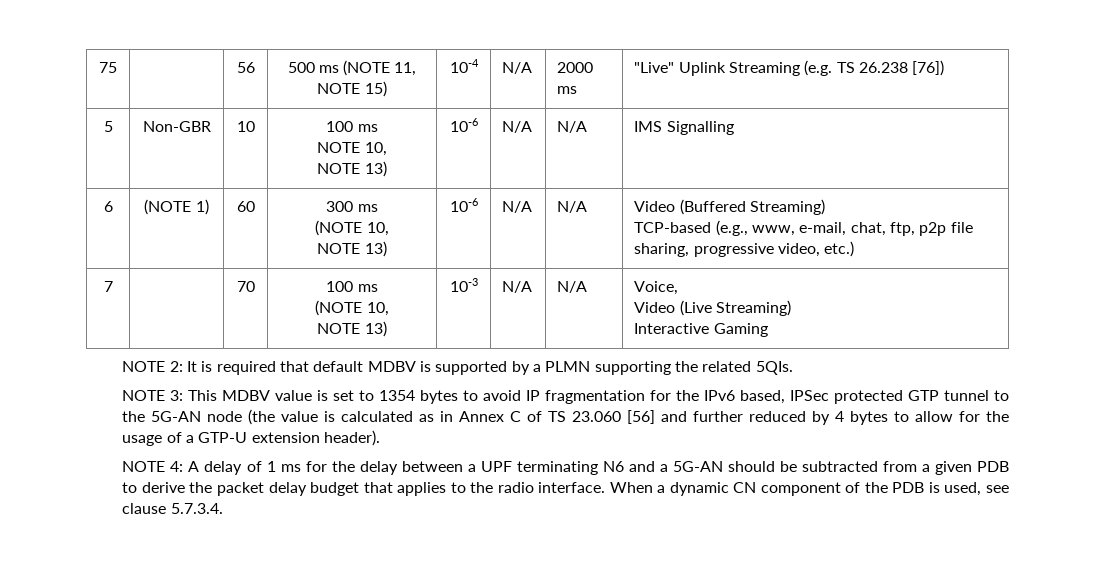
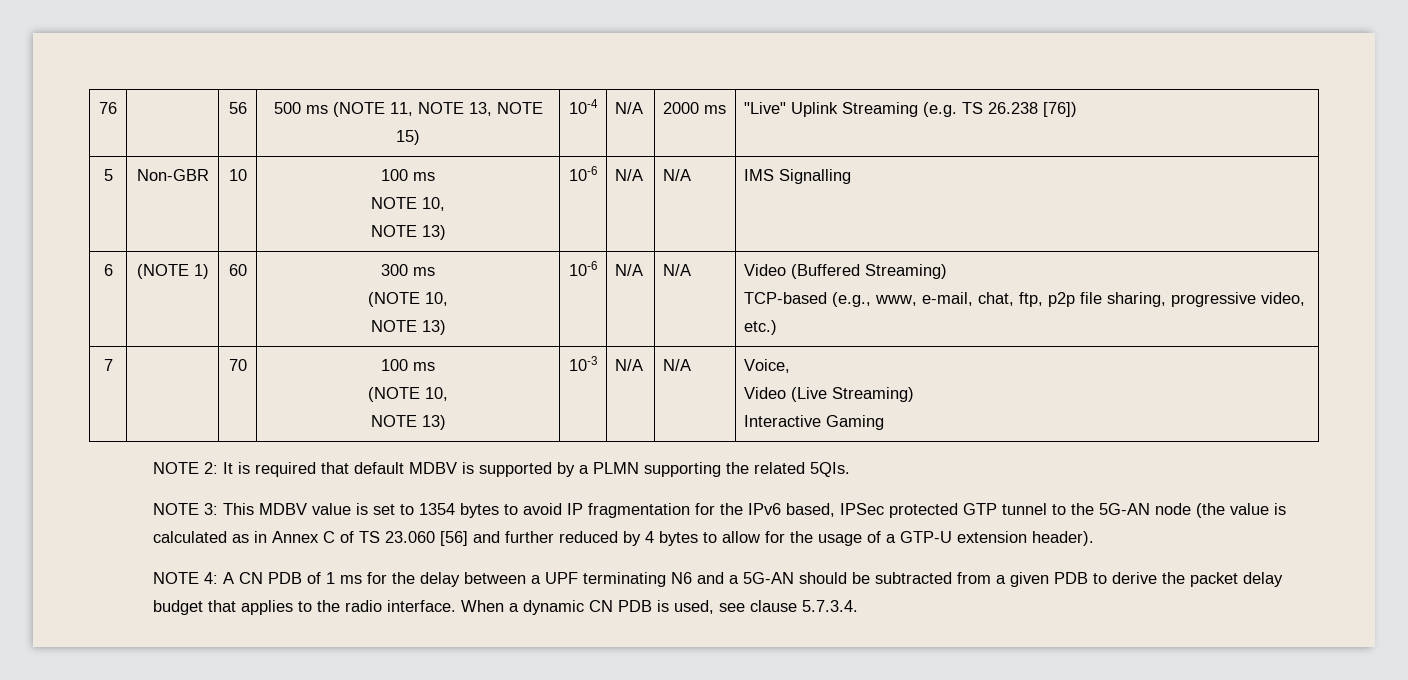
- 75 | | 56 | 500 ms (NOTE 11, NOTE 15) | 10-4 | N/A | 2000 ms | "Live" Uplink Streaming (e.g. TS 26.238 [76])
+ 76 | | 56 | 500 ms (NOTE 11, NOTE 13, NOTE 15) | 10-4 | N/A | 2000 ms | "Live" Uplink Streaming (e.g. TS 26.238 [76])
- NOTE 4: A delay of 1 ms for the delay between a UPF terminating N6 and a 5G-AN should be subtracted from a given PDB to derive the packet delay budget that applies to the radio interface.
+ NOTE 4: A CN PDB of 1 ms for the delay between a UPF terminating N6 and a 5G-AN should be subtracted from a given PDB to derive the packet delay budget that applies to the radio interface.
- When a dynamic CN component of the PDB is used, see clause 5.7.3.4.
+ When a dynamic CN PDB is used, see clause 5.7.3.4.

